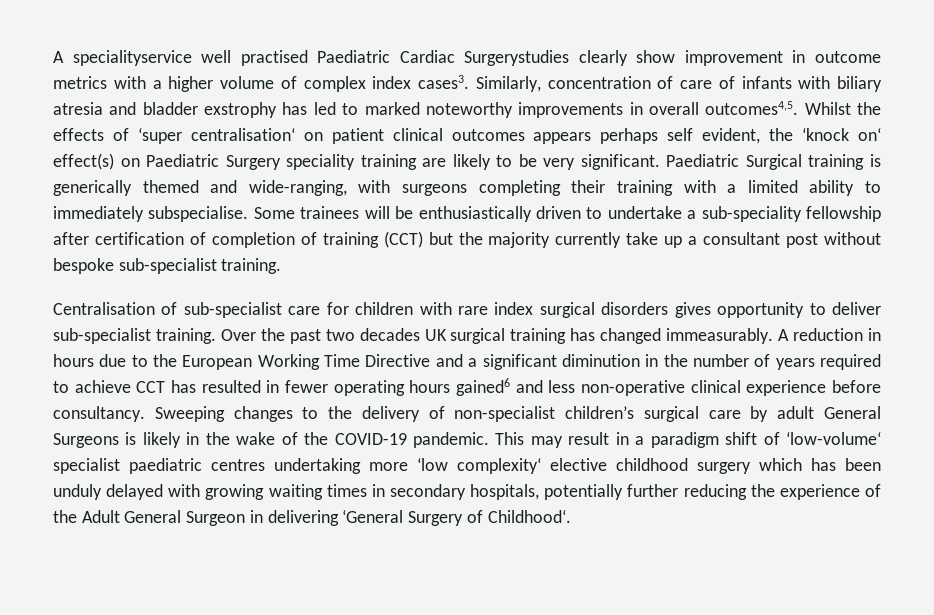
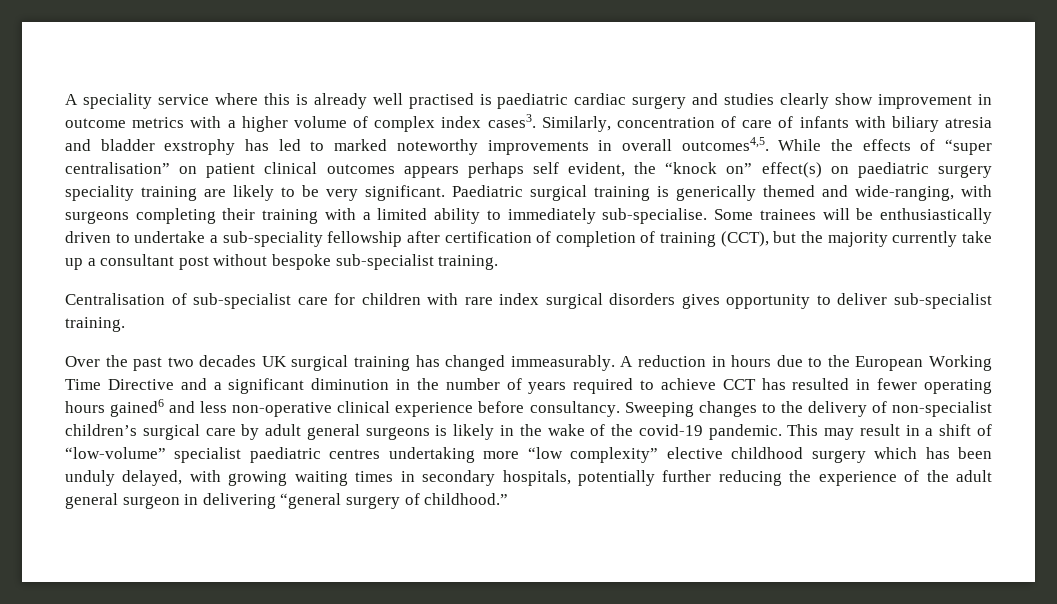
- A specialityservice well practised Paediatric Cardiac Surgerystudies clearly show improvement in outcome metrics with a higher volume of complex index cases3.
+ A speciality service where this is already well practised is paediatric cardiac surgery and studies clearly show improvement in outcome metrics with a higher volume of complex index cases3.
- Whilst the effects of ‘super centralisation‘ on patient clinical outcomes appears perhaps self evident, the ‘knock on‘ effect(s) on Paediatric Surgery speciality training are likely to be very significant.
+ While the effects of “super centralisation” on patient clinical outcomes appears perhaps self evident, the “knock on” effect(s) on paediatric surgery speciality training are likely to be very significant.
- Paediatric Surgical training is generically themed and wide-ranging, with surgeons completing their training with a limited ability to immediately subspecialise.
+ Paediatric surgical training is generically themed and wide-ranging, with surgeons completing their training with a limited ability to immediately sub-specialise.
- Some trainees will be enthusiastically driven to undertake a sub-speciality fellowship after certification of completion of training (CCT) but the majority currently take up a consultant post without bespoke sub-specialist training.
+ Some trainees will be enthusiastically driven to undertake a sub-speciality fellowship after certification of completion of training (CCT), but the majority currently take up a consultant post without bespoke sub-specialist training.
- Centralisation of sub-specialist care for children with rare index surgical disorders gives opportunity to deliver sub-specialist training. Over the past two decades UK surgical training has changed immeasurably.
+ Centralisation of sub-specialist care for children with rare index surgical disorders gives opportunity to deliver sub-specialist training.
+ Over the past two decades UK surgical training has changed immeasurably.
- Sweeping changes to the delivery of non-specialist children’s surgical care by adult General Surgeons is likely in the wake of the COVID-19 pandemic.
+ Sweeping changes to the delivery of non-specialist children’s surgical care by adult general surgeons is likely in the wake of the covid-19 pandemic.
- This may result in a paradigm shift of ‘low-volume‘ specialist paediatric centres undertaking more ‘low complexity‘ elective childhood surgery which has been unduly delayed with growing waiting times in secondary hospitals, potentially further reducing the experience of the Adult General Surgeon in delivering ‘General Surgery of Childhood‘.
+ This may result in a shift of “low-volume” specialist paediatric centres undertaking more “low complexity” elective childhood surgery which has been unduly delayed, with growing waiting times in secondary hospitals, potentially further reducing the experience of the adult general surgeon in delivering “general surgery of childhood.”

